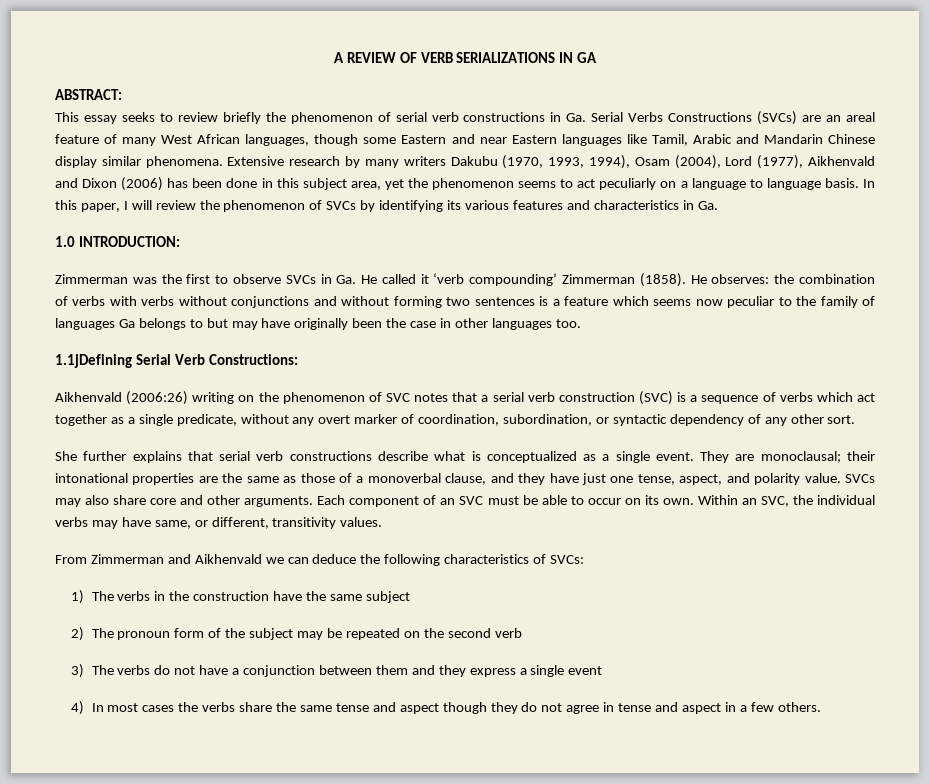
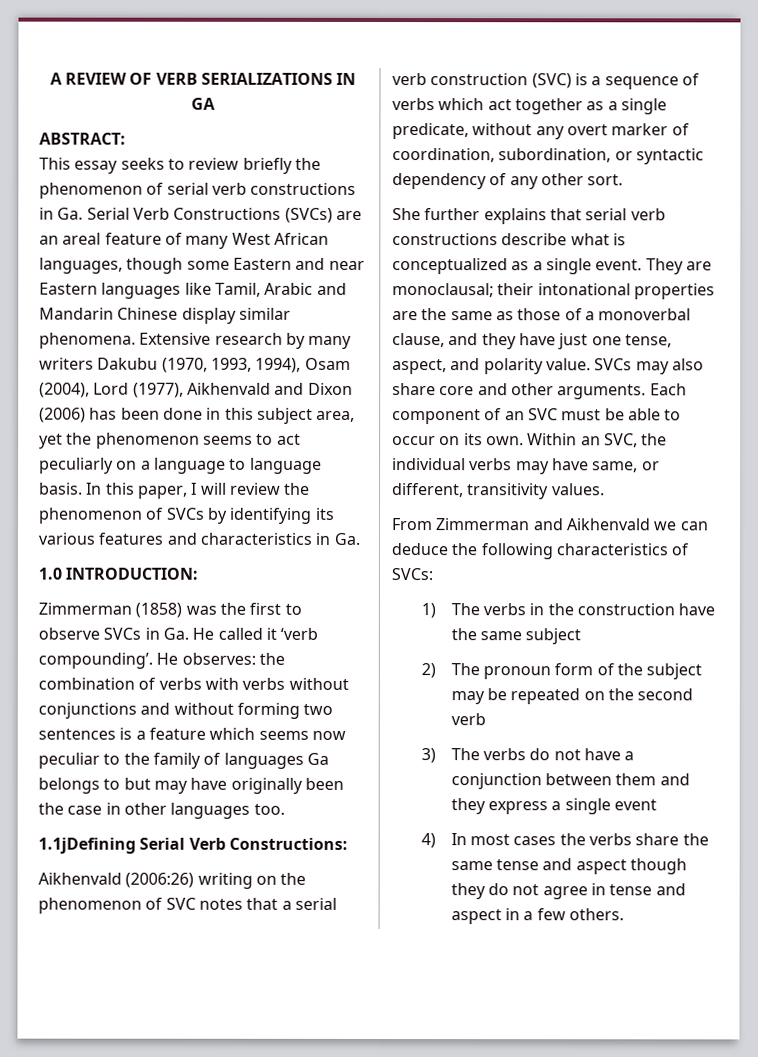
- This essay seeks to review briefly the phenomenon of serial verb constructions in Ga. Serial Verbs Constructions (SVCs) are an areal feature of many West African languages, though some Eastern and near Eastern languages like Tamil, Arabic and Mandarin Chinese display similar phenomena.
+ This essay seeks to review briefly the phenomenon of serial verb constructions in Ga. Serial Verb Constructions (SVCs) are an areal feature of many West African languages, though some Eastern and near Eastern languages like Tamil, Arabic and Mandarin Chinese display similar phenomena.
- Zimmerman was the first to observe SVCs in Ga. He called it ‘verb compounding’ Zimmerman (1858).
+ Zimmerman (1858) was the first to observe SVCs in Ga. He called it ‘verb compounding’.

